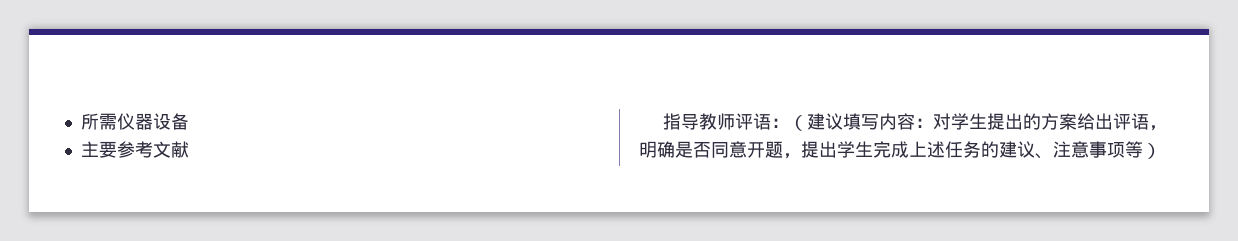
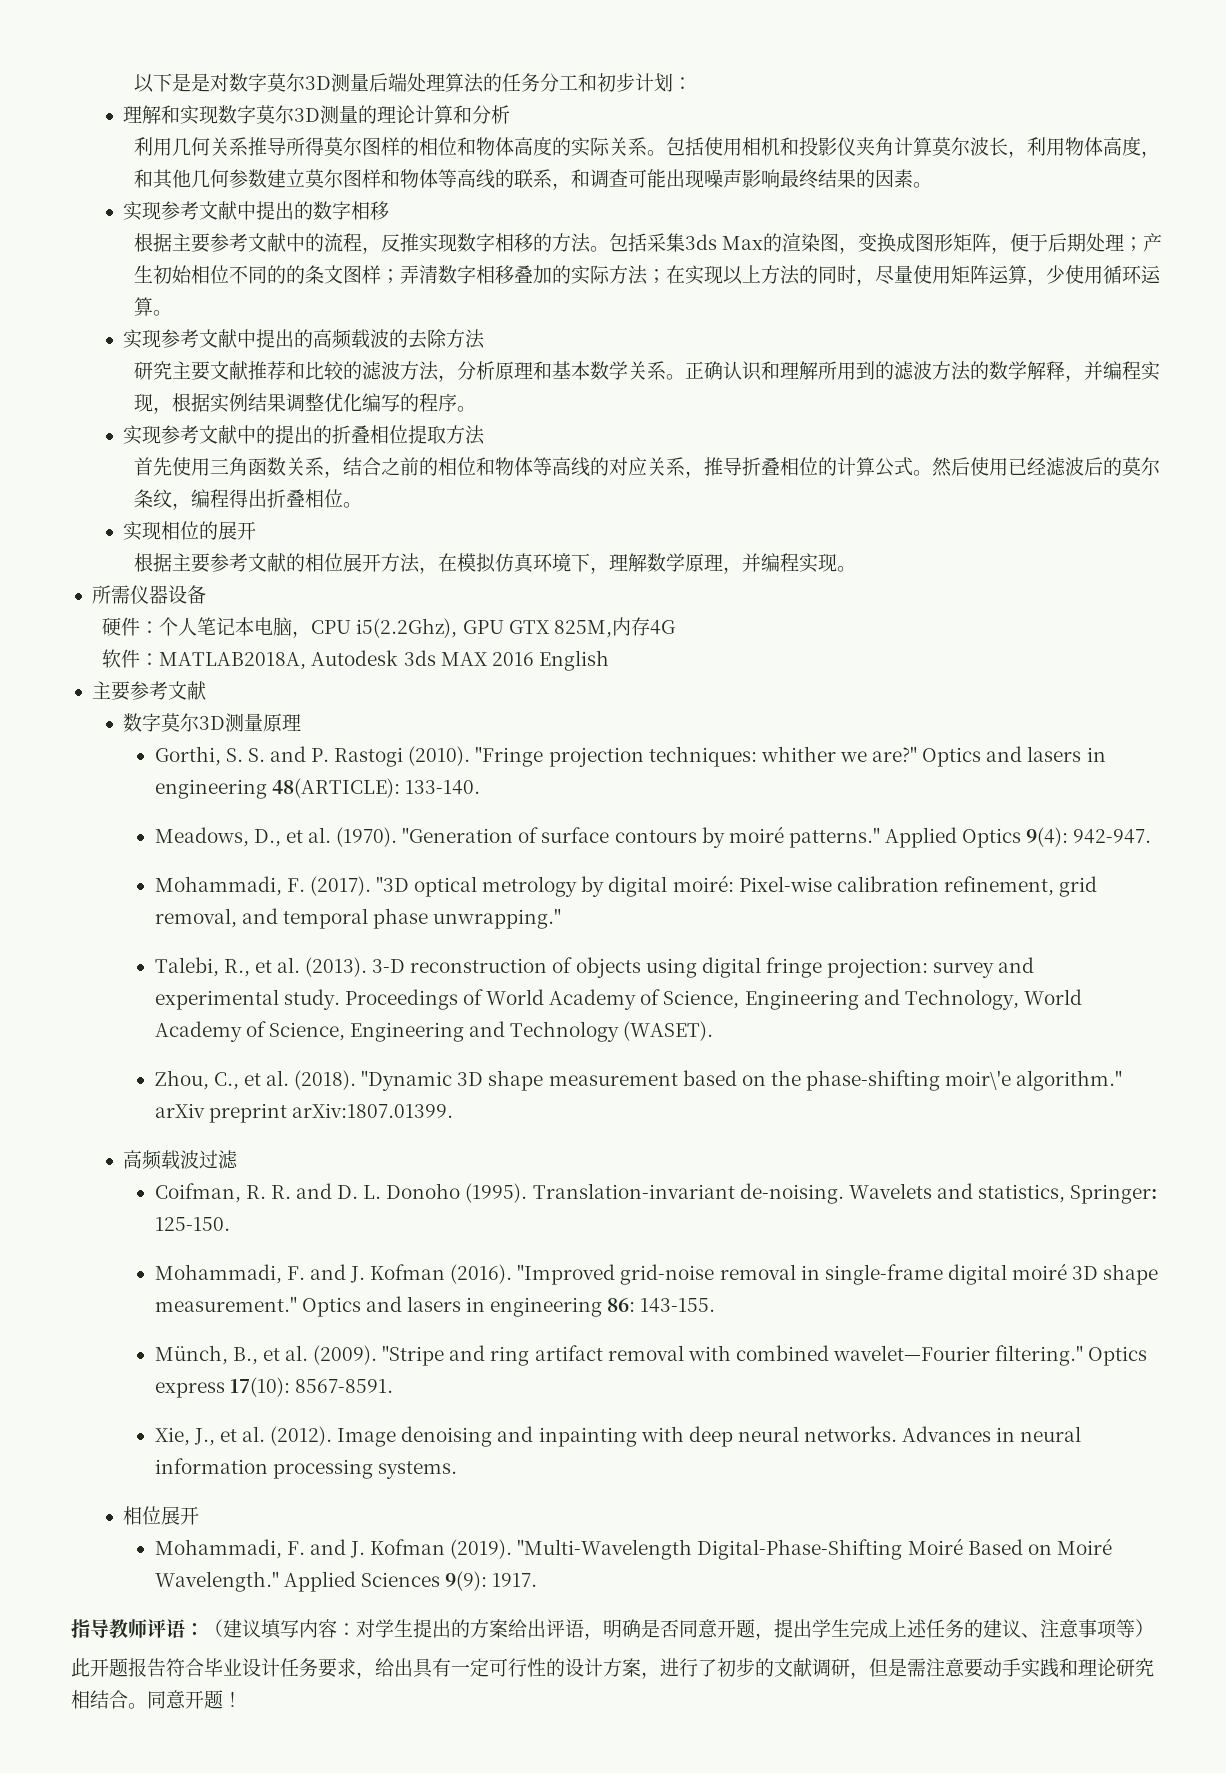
+ 以下是是对数字莫尔3D测量后端处理算法的任务分工和初步计划：
+ 理解和实现数字莫尔3D测量的理论计算和分析
+ 利用几何关系推导所得莫尔图样的相位和物体高度的实际关系。包括使用相机和投影仪夹角计算莫尔波长，利用物体高度，和其他几何参数建立莫尔图样和物体等高线的联系，和调查可能出现噪声影响最终结果的因素。
+ 实现参考文献中提出的数字相移
+ 根据主要参考文献中的流程，反推实现数字相移的方法。包括采集3ds Max的渲染图，变换成图形矩阵，便于后期处理；产生初始相位不同的的条文图样；弄清数字相移叠加的实际方法；在实现以上方法的同时，尽量使用矩阵运算，少使用循环运算。
+ 实现参考文献中提出的高频载波的去除方法
+ 研究主要文献推荐和比较的滤波方法，分析原理和基本数学关系。正确认识和理解所用到的滤波方法的数学解释，并编程实现，根据实例结果调整优化编写的程序。
+ 实现参考文献中的提出的折叠相位提取方法
+ 首先使用三角函数关系，结合之前的相位和物体等高线的对应关系，推导折叠相位的计算公式。然后使用已经滤波后的莫尔条纹，编程得出折叠相位。
+ 实现相位的展开
+ 根据主要参考文献的相位展开方法，在模拟仿真环境下，理解数学原理，并编程实现。
  所需仪器设备
+ 硬件：个人笔记本电脑，CPU i5(2.2Ghz), GPU GTX 825M,内存4G
+ 软件：MATLAB2018A, Autodesk 3ds MAX 2016 English
  主要参考文献
+ 数字莫尔3D测量原理
+ Gorthi, S. S. and P. Rastogi (2010). "Fringe projection techniques: whither we are?" Optics and lasers in engineering 48(ARTICLE): 133-140.
+ Meadows, D., et al. (1970). "Generation of surface contours by moiré patterns." Applied Optics 9(4): 942-947.
+ Mohammadi, F. (2017). "3D optical metrology by digital moiré: Pixel-wise calibration refinement, grid removal, and temporal phase unwrapping."
+ Talebi, R., et al. (2013). 3-D reconstruction of objects using digital fringe projection: survey and experimental study. Proceedings of World Academy of Science, Engineering and Technology, World Academy of Science, Engineering and Technology (WASET).
+ Zhou, C., et al. (2018). "Dynamic 3D shape measurement based on the phase-shifting moir\'e algorithm." arXiv preprint arXiv:1807.01399.
+ 高频载波过滤
+ Coifman, R. R. and D. L. Donoho (1995). Translation-invariant de-noising. Wavelets and statistics, Springer: 125-150.
+ Mohammadi, F. and J. Kofman (2016). "Improved grid-noise removal in single-frame digital moiré 3D shape measurement." Optics and lasers in engineering 86: 143-155.
+ Münch, B., et al. (2009). "Stripe and ring artifact removal with combined wavelet—Fourier filtering." Optics express 17(10): 8567-8591.
+ Xie, J., et al. (2012). Image denoising and inpainting with deep neural networks. Advances in neural information processing systems.
+ 相位展开
+ Mohammadi, F. and J. Kofman (2019). "Multi-Wavelength Digital-Phase-Shifting Moiré Based on Moiré Wavelength." Applied Sciences 9(9): 1917.
+ 此开题报告符合毕业设计任务要求，给出具有一定可行性的设计方案，进行了初步的文献调研，但是需注意要动手实践和理论研究相结合。同意开题！

